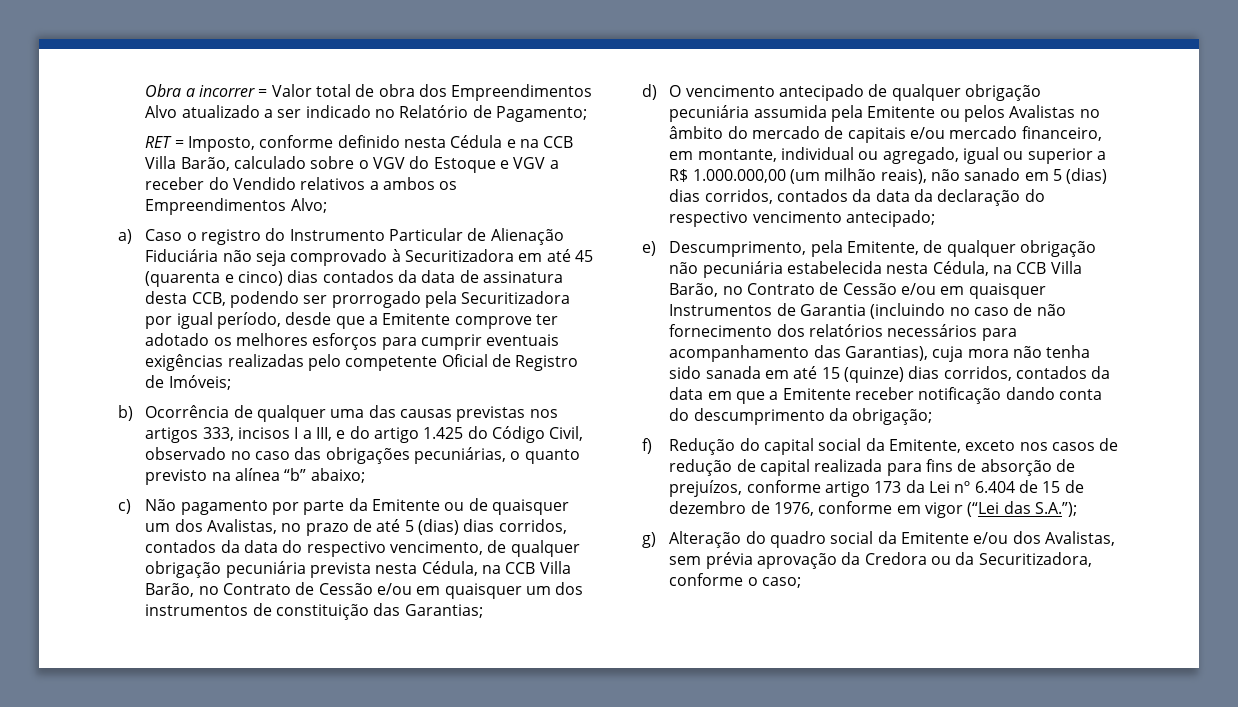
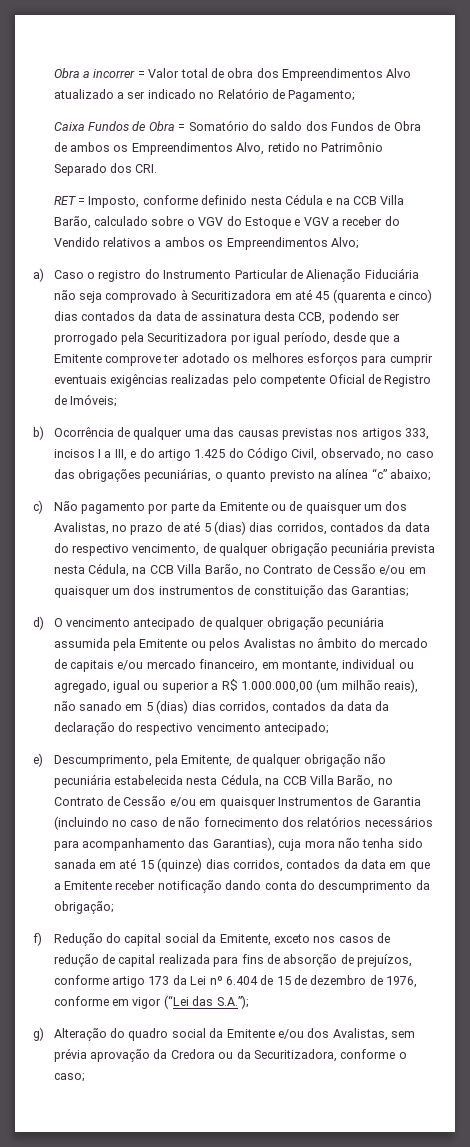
+ Caixa Fundos de Obra = Somatório do saldo dos Fundos de Obra de ambos os Empreendimentos Alvo, retido no Patrimônio Separado dos CRI.
- b) Ocorrência de qualquer uma das causas previstas nos artigos 333, incisos I a III, e do artigo 1.425 do Código Civil, observado no caso das obrigações pecuniárias, o quanto previsto na alínea “b” abaixo;
+ b) Ocorrência de qualquer uma das causas previstas nos artigos 333, incisos I a III, e do artigo 1.425 do Código Civil, observado, no caso das obrigações pecuniárias, o quanto previsto na alínea “c” abaixo;

